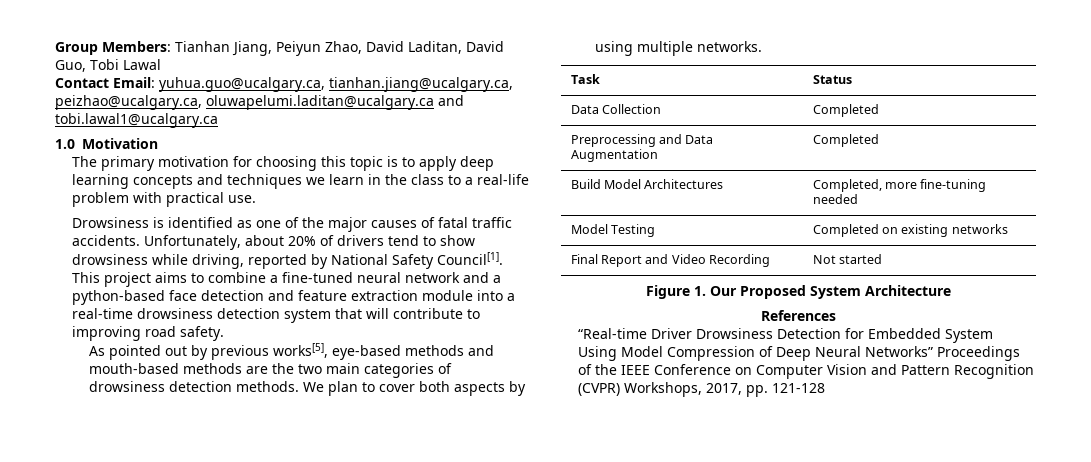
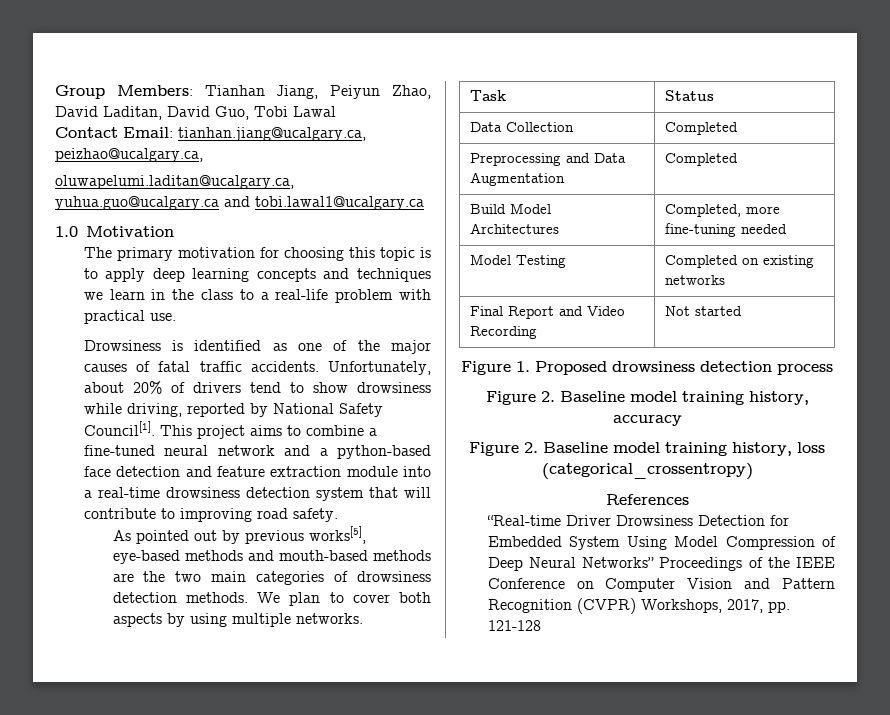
- Contact Email: yuhua.guo@ucalgary.ca, tianhan.jiang@ucalgary.ca, peizhao@ucalgary.ca, oluwapelumi.laditan@ucalgary.ca and tobi.lawal1@ucalgary.ca
+ Contact Email: tianhan.jiang@ucalgary.ca, peizhao@ucalgary.ca,
+ oluwapelumi.laditan@ucalgary.ca, yuhua.guo@ucalgary.ca and tobi.lawal1@ucalgary.ca
- Figure 1. Our Proposed System Architecture
+ Figure 1. Proposed drowsiness detection process
+ Figure 2. Baseline model training history, accuracy
+ Figure 2. Baseline model training history, loss (categorical_crossentropy)

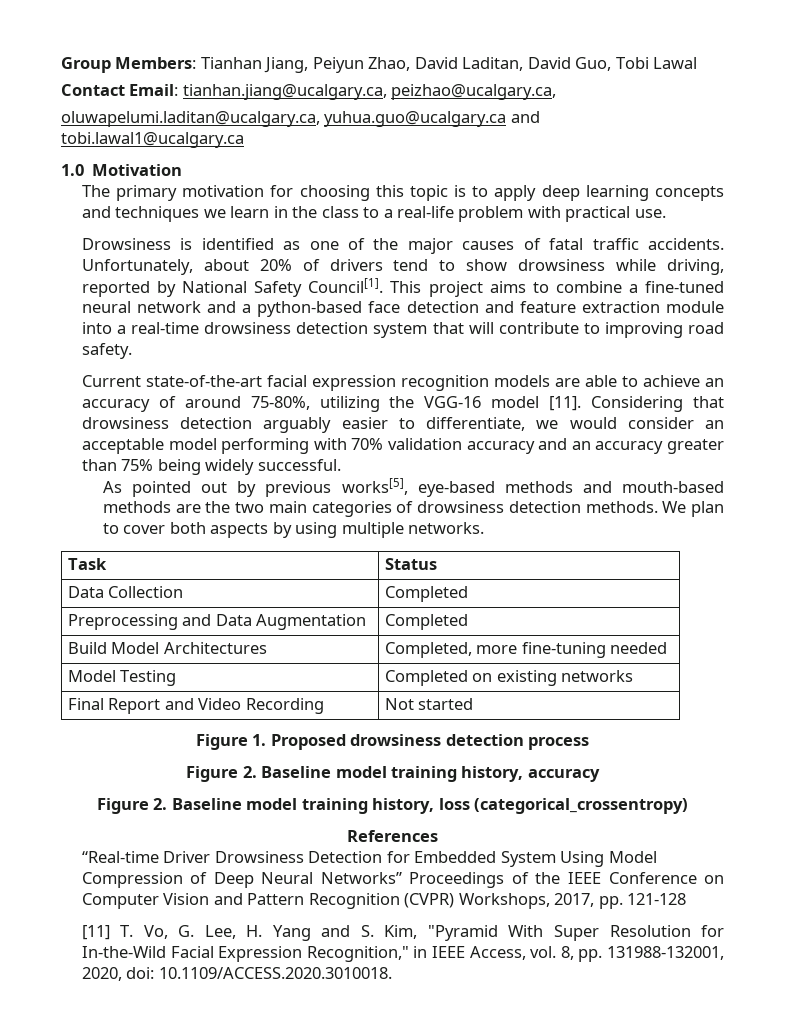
+ Current state-of-the-art facial expression recognition models are able to achieve an accuracy of around 75-80%, utilizing the VGG-16 model [11]. Considering that drowsiness detection arguably easier to differentiate, we would consider an acceptable model performing with 70% validation accuracy and an accuracy greater than 75% being widely successful.
+ [11] T. Vo, G. Lee, H. Yang and S. Kim, "Pyramid With Super Resolution for In-the-Wild Facial Expression Recognition," in IEEE Access, vol. 8, pp. 131988-132001, 2020, doi: 10.1109/ACCESS.2020.3010018.

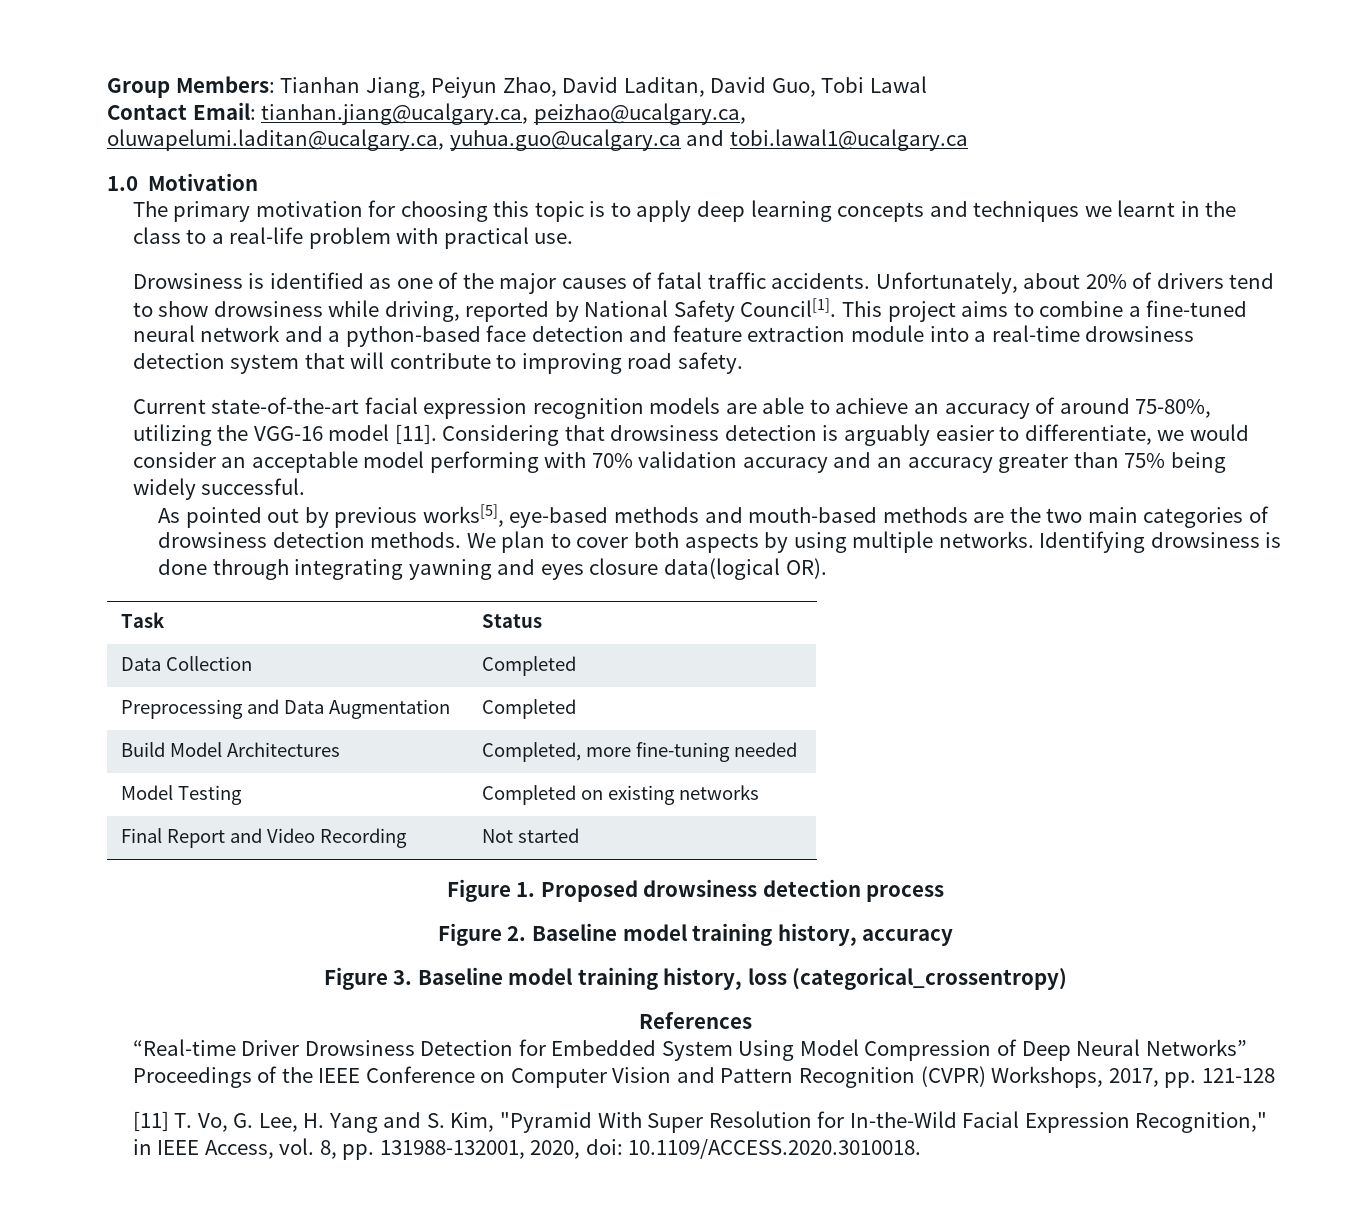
- The primary motivation for choosing this topic is to apply deep learning concepts and techniques we learn in the class to a real-life problem with practical use.
+ The primary motivation for choosing this topic is to apply deep learning concepts and techniques we learnt in the class to a real-life problem with practical use.
- Considering that drowsiness detection arguably easier to differentiate, we would consider an acceptable model performing with 70% validation accuracy and an accuracy greater than 75% being widely successful.
+ Considering that drowsiness detection is arguably easier to differentiate, we would consider an acceptable model performing with 70% validation accuracy and an accuracy greater than 75% being widely successful.
+ Identifying drowsiness is done through integrating yawning and eyes closure data(logical OR).
- Figure 2. Baseline model training history, loss (categorical_crossentropy)
+ Figure 3. Baseline model training history, loss (categorical_crossentropy)

